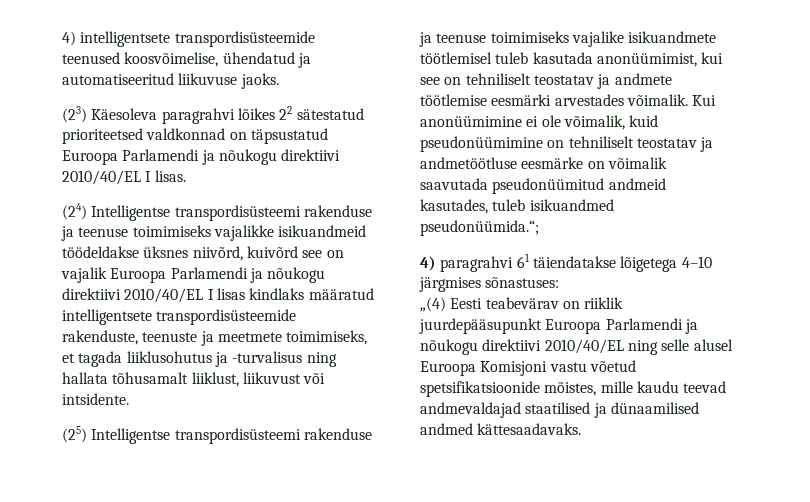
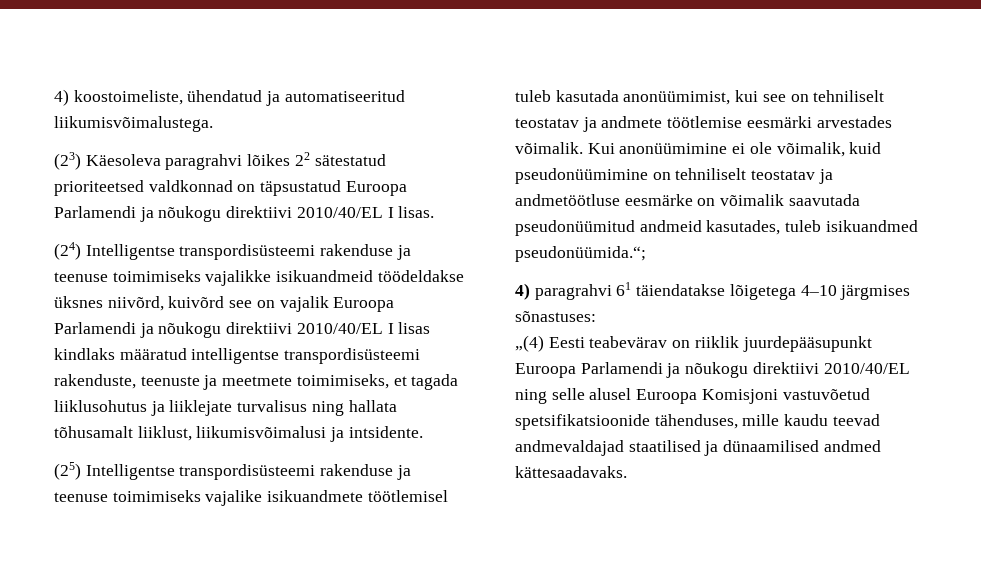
- 4) intelligentsete transpordisüsteemide teenused koosvõimelise, ühendatud ja automatiseeritud liikuvuse jaoks.
+ 4) koostoimeliste, ühendatud ja automatiseeritud liikumisvõimalustega.
- (24) Intelligentse transpordisüsteemi rakenduse ja teenuse toimimiseks vajalikke isikuandmeid töödeldakse üksnes niivõrd, kuivõrd see on vajalik Euroopa Parlamendi ja nõukogu direktiivi 2010/40/EL I lisas kindlaks määratud intelligentsete transpordisüsteemide rakenduste, teenuste ja meetmete toimimiseks, et tagada liiklusohutus ja -turvalisus ning hallata tõhusamalt liiklust, liikuvust või intsidente.
+ (24) Intelligentse transpordisüsteemi rakenduse ja teenuse toimimiseks vajalikke isikuandmeid töödeldakse üksnes niivõrd, kuivõrd see on vajalik Euroopa Parlamendi ja nõukogu direktiivi 2010/40/EL I lisas kindlaks määratud intelligentse transpordisüsteemi rakenduste, teenuste ja meetmete toimimiseks, et tagada liiklusohutus ja liiklejate turvalisus ning hallata tõhusamalt liiklust, liikumisvõimalusi ja intsidente.
- „(4) Eesti teabevärav on riiklik juurdepääsupunkt Euroopa Parlamendi ja nõukogu direktiivi 2010/40/EL ning selle alusel Euroopa Komisjoni vastu võetud spetsifikatsioonide mõistes, mille kaudu teevad andmevaldajad staatilised ja dünaamilised andmed kättesaadavaks.
+ „(4) Eesti teabevärav on riiklik juurdepääsupunkt Euroopa Parlamendi ja nõukogu direktiivi 2010/40/EL ning selle alusel Euroopa Komisjoni vastuvõetud spetsifikatsioonide tähenduses, mille kaudu teevad andmevaldajad staatilised ja dünaamilised andmed kättesaadavaks.

